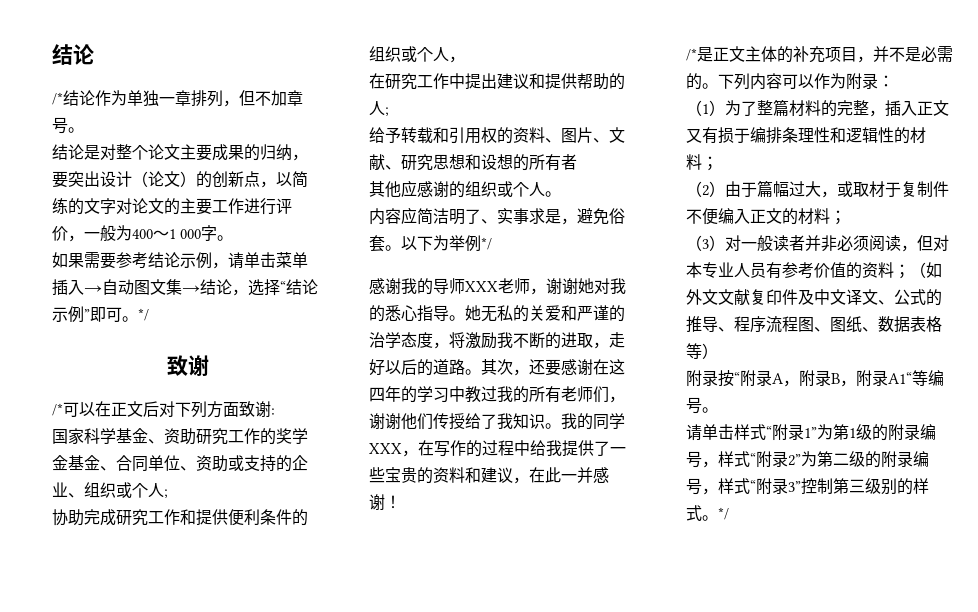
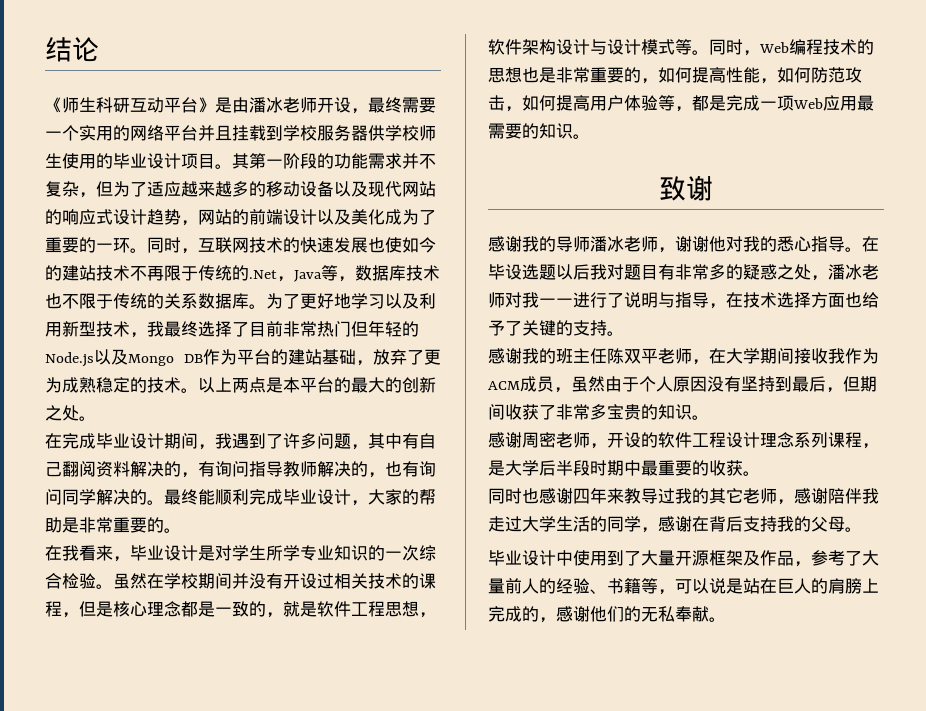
- /*结论作为单独一章排列，但不加章号。
- 结论是对整个论文主要成果的归纳，要突出设计（论文）的创新点，以简练的文字对论文的主要工作进行评价，一般为400～1 000字。
- 如果需要参考结论示例，请单击菜单插入→自动图文集→结论，选择“结论示例”即可。*/
+ 《师生科研互动平台》是由潘冰老师开设，最终需要一个实用的网络平台并且挂载到学校服务器供学校师生使用的毕业设计项目。其第一阶段的功能需求并不复杂，但为了适应越来越多的移动设备以及现代网站的响应式设计趋势，网站的前端设计以及美化成为了重要的一环。同时，互联网技术的快速发展也使如今的建站技术不再限于传统的.Net，Java等，数据库技术也不限于传统的关系数据库。为了更好地学习以及利用新型技术，我最终选择了目前非常热门但年轻的Node.js以及Mongo DB作为平台的建站基础，放弃了更为成熟稳定的技术。以上两点是本平台的最大的创新之处。
+ 在完成毕业设计期间，我遇到了许多问题，其中有自己翻阅资料解决的，有询问指导教师解决的，也有询问同学解决的。最终能顺利完成毕业设计，大家的帮助是非常重要的。
+ 在我看来，毕业设计是对学生所学专业知识的一次综合检验。虽然在学校期间并没有开设过相关技术的课程，但是核心理念都是一致的，就是软件工程思想，软件架构设计与设计模式等。同时，Web编程技术的思想也是非常重要的，如何提高性能，如何防范攻击，如何提高用户体验等，都是完成一项Web应用最需要的知识。
  致谢
- /*可以在正文后对下列方面致谢:
- 国家科学基金、资助研究工作的奖学金基金、合同单位、资助或支持的企业、组织或个人;
- 协助完成研究工作和提供便利条件的组织或个人，
- 在研究工作中提出建议和提供帮助的人;
- 给予转载和引用权的资料、图片、文献、研究思想和设想的所有者
- 其他应感谢的组织或个人。
- 内容应简洁明了、实事求是，避免俗套。以下为举例*/
- 感谢我的导师XXX老师，谢谢她对我的悉心指导。
+ 感谢我的导师潘冰老师，谢谢他对我的悉心指导。
- 她无私的关爱和严谨的治学态度，将激励我不断的进取，走好以后的道路。其次，还要感谢在这四年的学习中教过我的所有老师们，谢谢他们传授给了我知识。我的同学XXX，在写作的过程中给我提供了一些宝贵的资料和建议，在此一并感谢！
- /*是正文主体的补充项目，并不是必需的。下列内容可以作为附录：
- （1）为了整篇材料的完整，插入正文又有损于编排条理性和逻辑性的材料；
- （2）由于篇幅过大，或取材于复制件不便编入正文的材料；
- （3）对一般读者并非必须阅读，但对本专业人员有参考价值的资料；（如外文文献复印件及中文译文、公式的推导、程序流程图、图纸、数据表格等）
- 附录按“附录A，附录B，附录A1“等编号。
- 请单击样式“附录1”为第1级的附录编号，样式“附录2”为第二级的附录编号，样式“附录3”控制第三级别的样式。*/
+ 在毕设选题以后我对题目有非常多的疑惑之处，潘冰老师对我一一进行了说明与指导，在技术选择方面也给予了关键的支持。
+ 感谢我的班主任陈双平老师，在大学期间接收我作为ACM成员，虽然由于个人原因没有坚持到最后，但期间收获了非常多宝贵的知识。
+ 感谢周密老师，开设的软件工程设计理念系列课程，是大学后半段时期中最重要的收获。
+ 同时也感谢四年来教导过我的其它老师，感谢陪伴我走过大学生活的同学，感谢在背后支持我的父母。
+ 毕业设计中使用到了大量开源框架及作品，参考了大量前人的经验、书籍等，可以说是站在巨人的肩膀上完成的，感谢他们的无私奉献。

